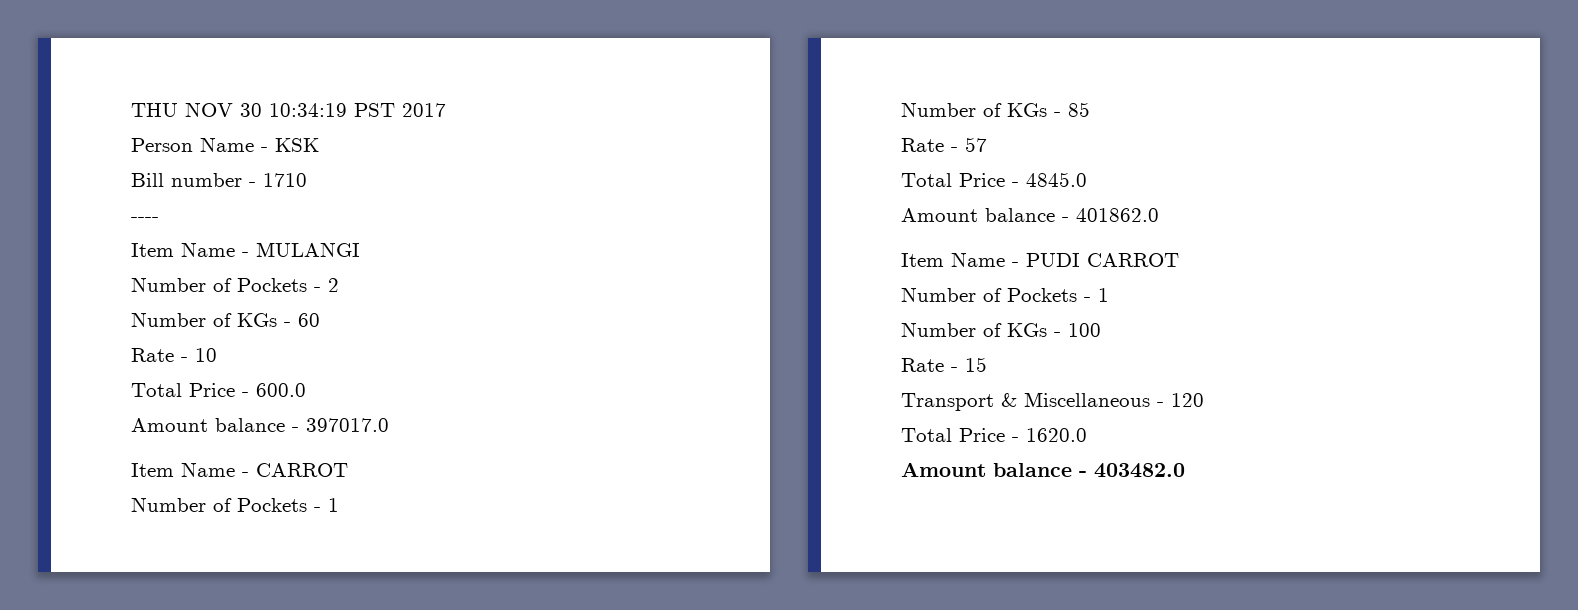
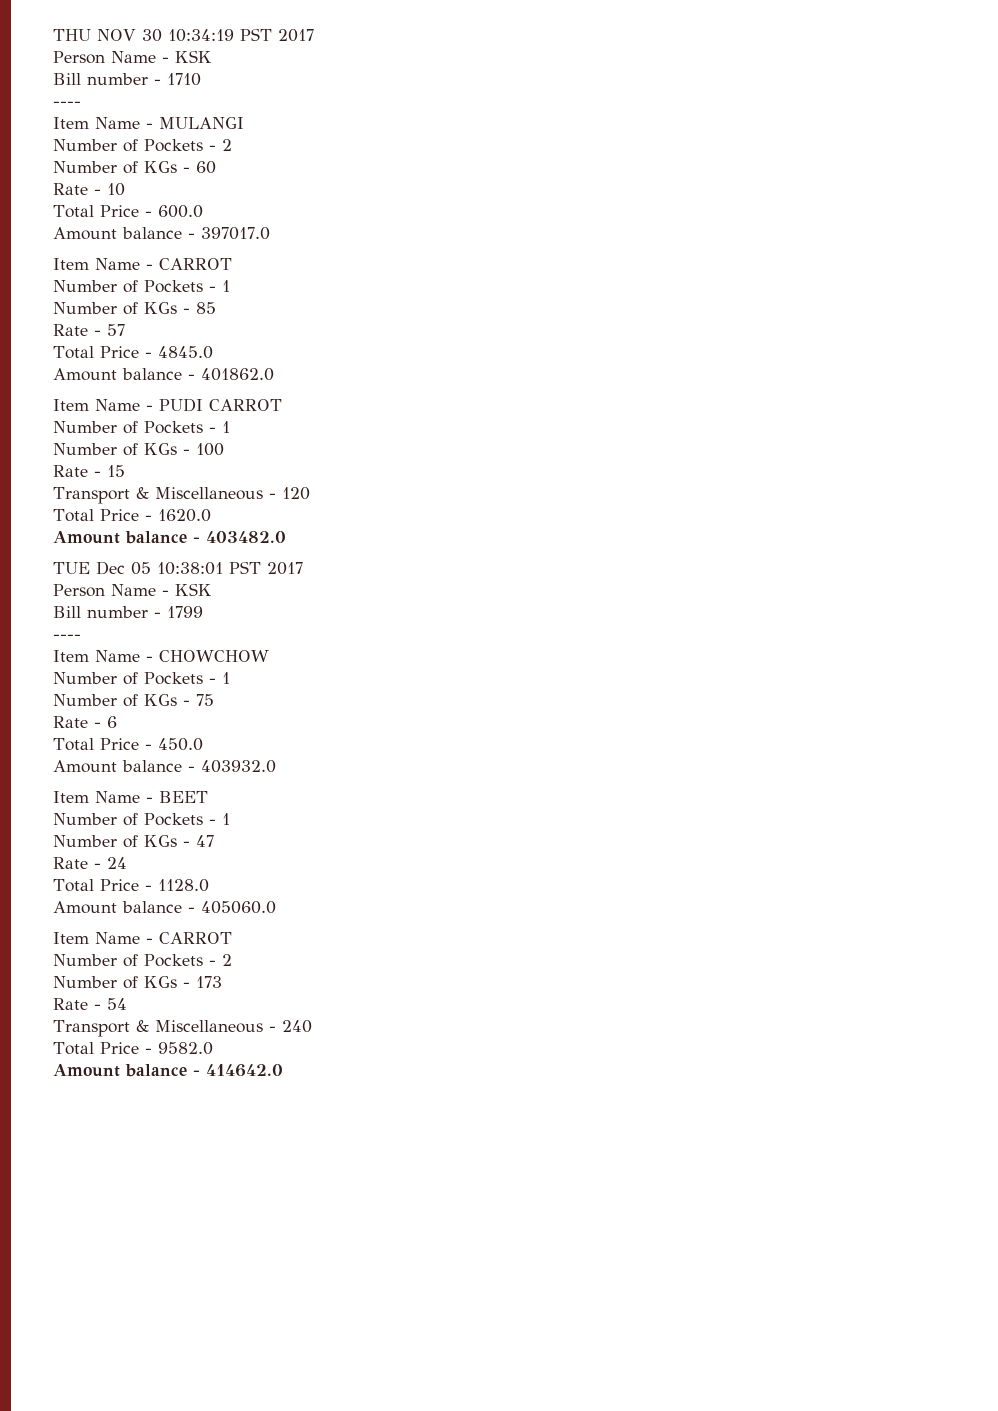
+ TUE Dec 05 10:38:01 PST 2017
+ Person Name - KSK
+ Bill number - 1799
+ ----
+ Item Name - CHOWCHOW
+ Number of Pockets - 1
+ Number of KGs - 75
+ Rate - 6
+ Total Price - 450.0
+ Amount balance - 403932.0
+ Item Name - BEET
+ Number of Pockets - 1
+ Number of KGs - 47
+ Rate - 24
+ Total Price - 1128.0
+ Amount balance - 405060.0
+ Item Name - CARROT
+ Number of Pockets - 2
+ Number of KGs - 173
+ Rate - 54
+ Transport & Miscellaneous - 240
+ Total Price - 9582.0
+ Amount balance - 414642.0

